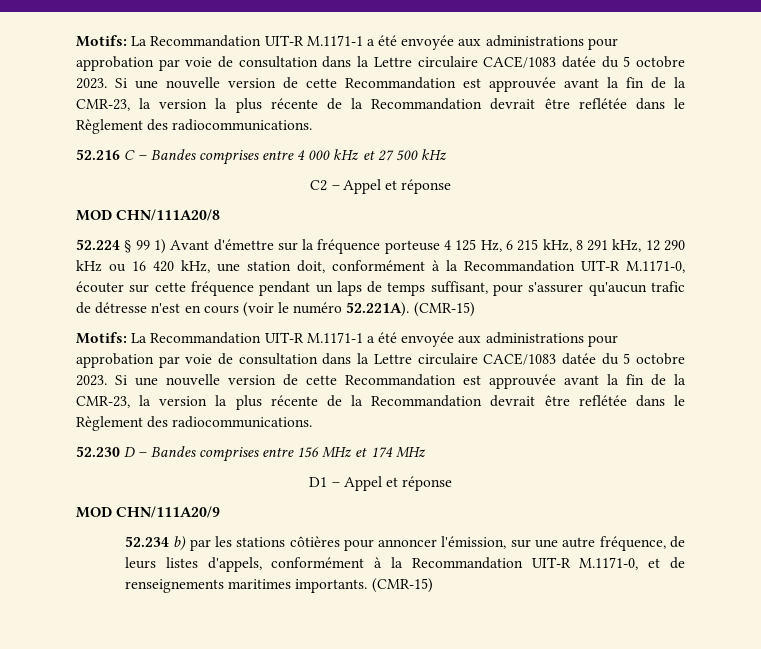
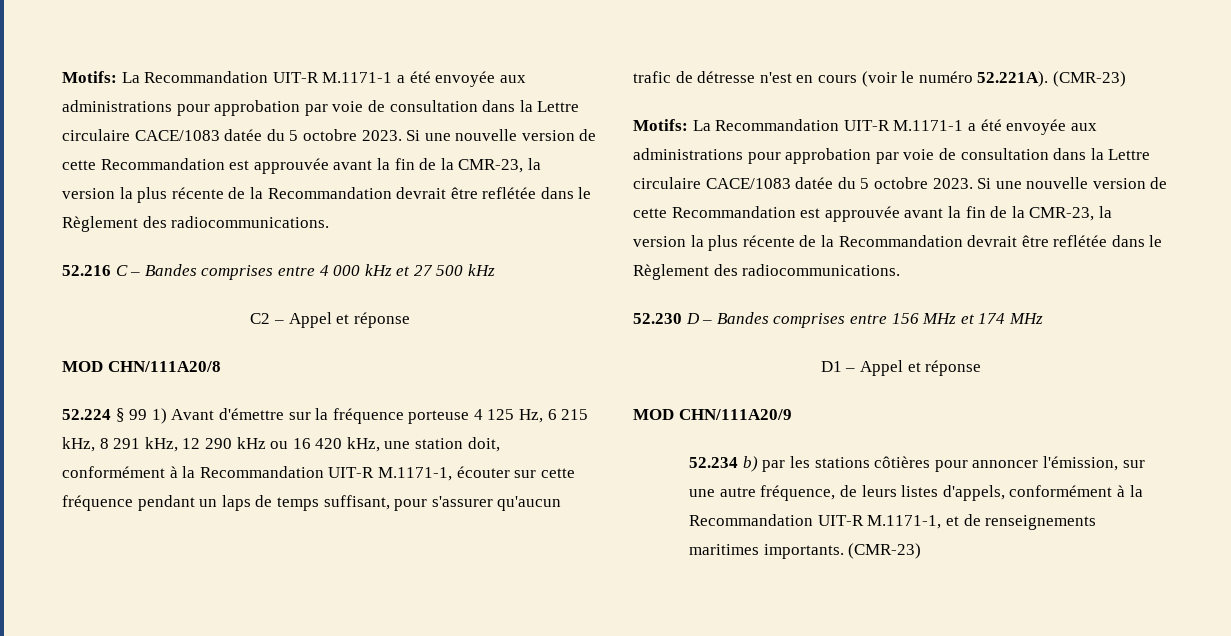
- 52.224 § 99 1) Avant d'émettre sur la fréquence porteuse 4 125 Hz, 6 215 kHz, 8 291 kHz, 12 290 kHz ou 16 420 kHz, une station doit, conformément à la Recommandation UIT-R M.1171-0, écouter sur cette fréquence pendant un laps de temps suffisant, pour s'assurer qu'aucun trafic de détresse n'est en cours (voir le numéro 52.221A). (CMR-15)
+ 52.224 § 99 1) Avant d'émettre sur la fréquence porteuse 4 125 Hz, 6 215 kHz, 8 291 kHz, 12 290 kHz ou 16 420 kHz, une station doit, conformément à la Recommandation UIT-R M.1171-1, écouter sur cette fréquence pendant un laps de temps suffisant, pour s'assurer qu'aucun trafic de détresse n'est en cours (voir le numéro 52.221A). (CMR-23)
- 52.234 b) par les stations côtières pour annoncer l'émission, sur une autre fréquence, de leurs listes d'appels, conformément à la Recommandation UIT-R M.1171-0, et de renseignements maritimes importants. (CMR-15)
+ 52.234 b) par les stations côtières pour annoncer l'émission, sur une autre fréquence, de leurs listes d'appels, conformément à la Recommandation UIT-R M.1171-1, et de renseignements maritimes importants. (CMR-23)

